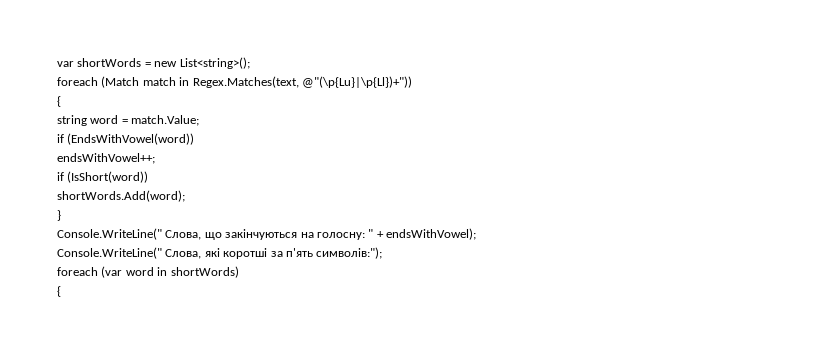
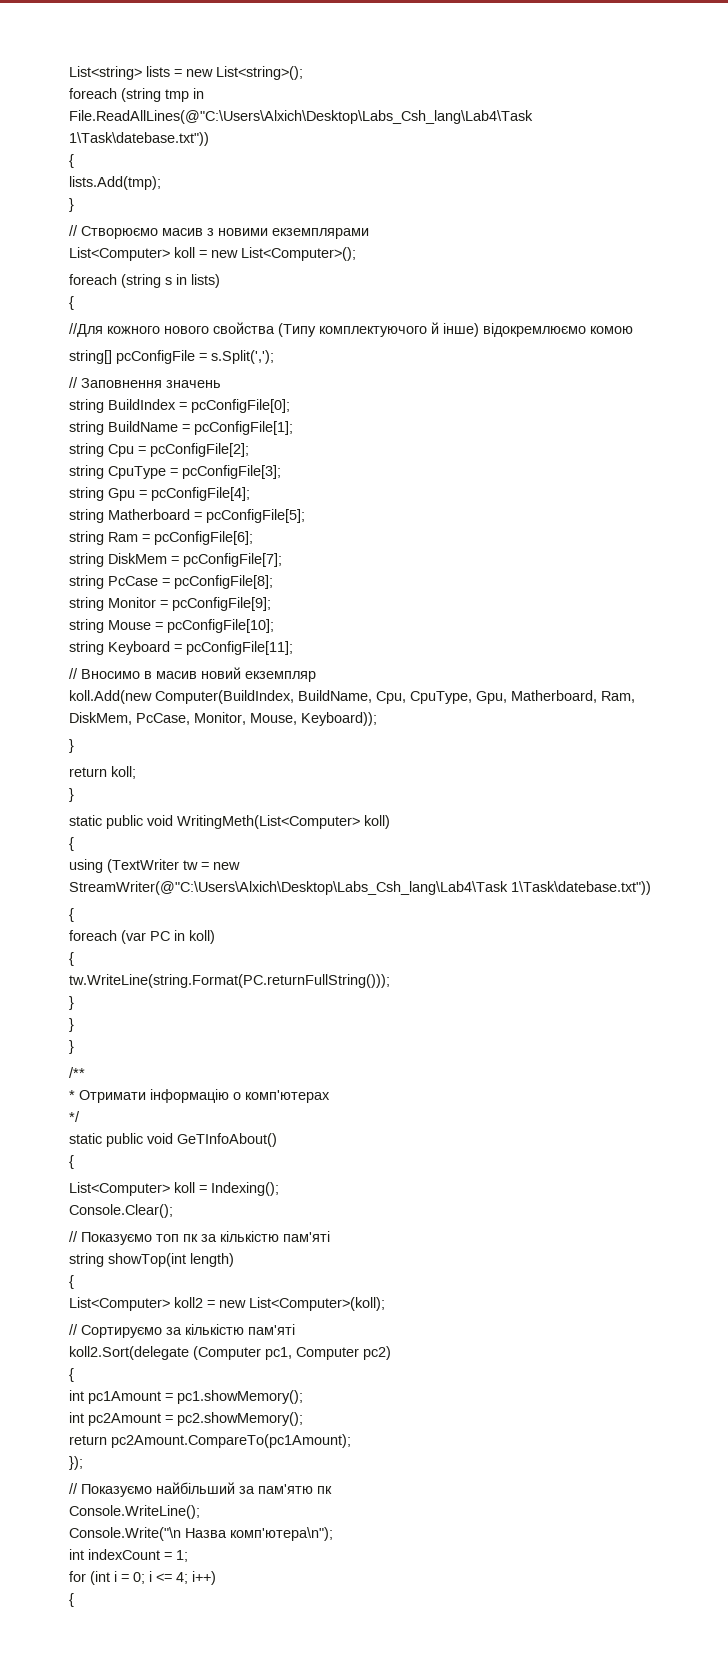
- var shortWords = new List<string>();
+ List<string> lists = new List<string>();
- foreach (Match match in Regex.Matches(text, @"(\p{Lu}|\p{Ll})+"))
+ foreach (string tmp in File.ReadAllLines(@"C:\Users\Alxich\Desktop\Labs_Csh_lang\Lab4\Task 1\Task\datebase.txt"))
  {
- string word = match.Value;
- if (EndsWithVowel(word))
- endsWithVowel++;
- if (IsShort(word))
- shortWords.Add(word);
+ lists.Add(tmp);
  }
- Console.WriteLine(" Слова, що закінчуються на голосну: " + endsWithVowel);
- Console.WriteLine(" Слова, які коротші за п'ять символів:");
- foreach (var word in shortWords)
+ // Створюємо масив з новими екземплярами
+ List<Computer> koll = new List<Computer>();
+ foreach (string s in lists)
+ {
+ //Для кожного нового свойства (Типу комплектуючого й інше) відокремлюємо комою
+ string[] pcConfigFile = s.Split(',');
+ // Заповнення значень
+ string BuildIndex = pcConfigFile[0];
+ string BuildName = pcConfigFile[1];
+ string Cpu = pcConfigFile[2];
+ string CpuType = pcConfigFile[3];
+ string Gpu = pcConfigFile[4];
+ string Matherboard = pcConfigFile[5];
+ string Ram = pcConfigFile[6];
+ string DiskMem = pcConfigFile[7];
+ string PcCase = pcConfigFile[8];
+ string Monitor = pcConfigFile[9];
+ string Mouse = pcConfigFile[10];
+ string Keyboard = pcConfigFile[11];
+ // Вносимо в масив новий екземпляр
+ koll.Add(new Computer(BuildIndex, BuildName, Cpu, CpuType, Gpu, Matherboard, Ram, DiskMem, PcCase, Monitor, Mouse, Keyboard));
+ }
+ return koll;
+ }
+ static public void WritingMeth(List<Computer> koll)
+ {
+ using (TextWriter tw = new StreamWriter(@"C:\Users\Alxich\Desktop\Labs_Csh_lang\Lab4\Task 1\Task\datebase.txt"))
+ {
+ foreach (var PC in koll)
+ {
+ tw.WriteLine(string.Format(PC.returnFullString()));
+ }
+ }
+ }
+ /**
+ * Отримати інформацію о комп'ютерах
+ */
+ static public void GeTInfoAbout()
+ {
+ List<Computer> koll = Indexing();
+ Console.Clear();
+ // Показуємо топ пк за кількістю пам'яті
+ string showTop(int length)
+ {
+ List<Computer> koll2 = new List<Computer>(koll);
+ // Сортируємо за кількістю пам'яті
+ koll2.Sort(delegate (Computer pc1, Computer pc2)
+ {
+ int pc1Amount = pc1.showMemory();
+ int pc2Amount = pc2.showMemory();
+ return pc2Amount.CompareTo(pc1Amount);
+ });
+ // Показуємо найбільший за пам'ятю пк
+ Console.WriteLine();
+ Console.Write("\n Назва комп'ютера\n");
+ int indexCount = 1;
+ for (int i = 0; i <= 4; i++)

